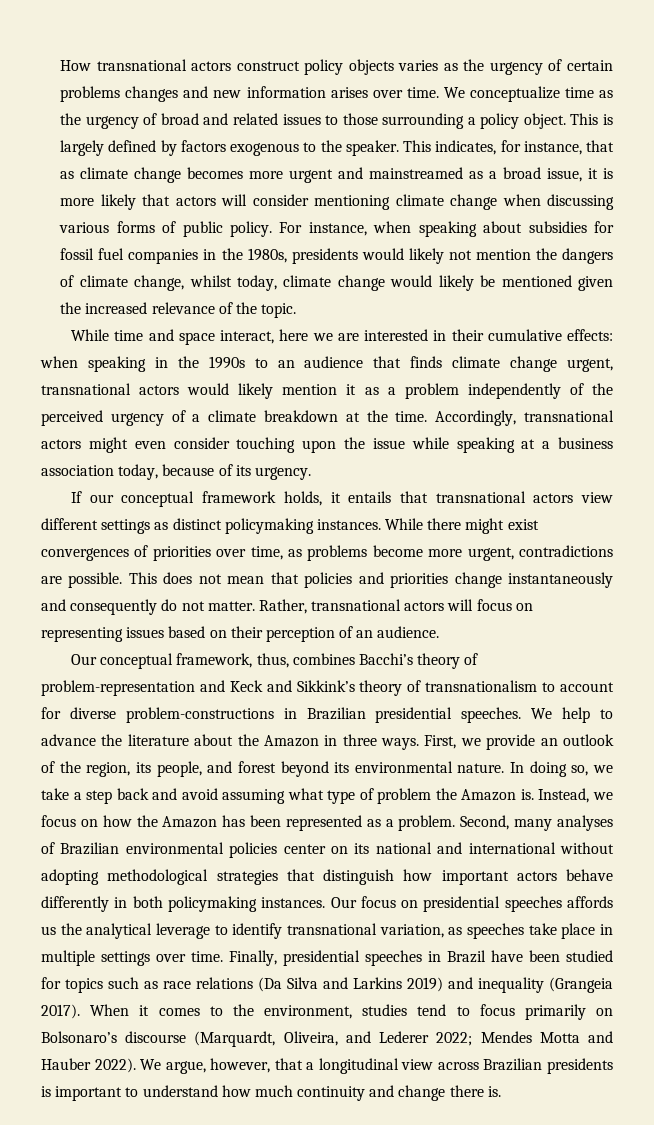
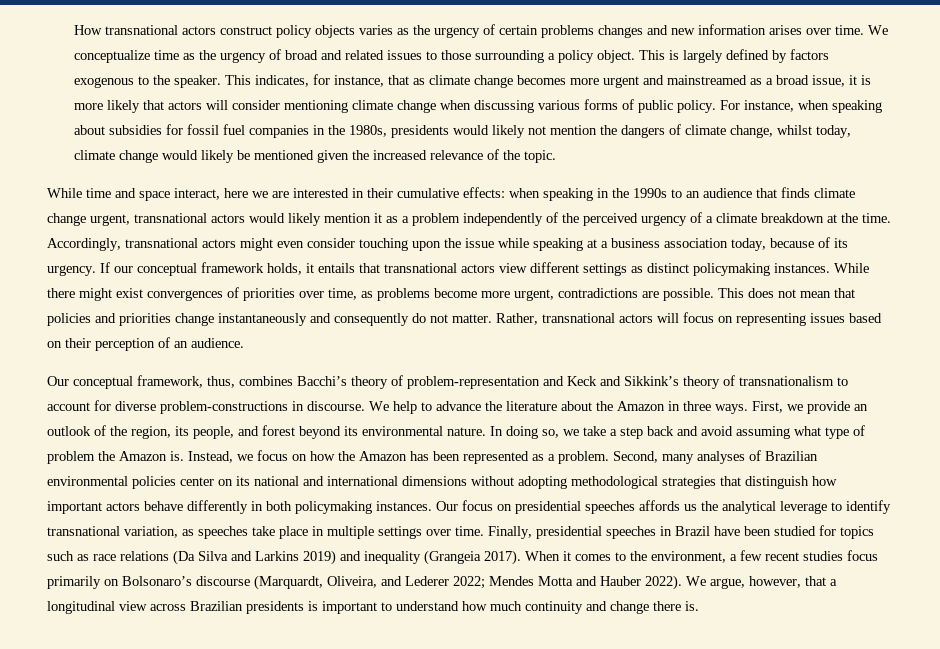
- Accordingly, transnational actors might even consider touching upon the issue while speaking at a business association today, because of its urgency.
- If our conceptual framework holds, it entails that transnational actors view different settings as distinct policymaking instances.
+ Accordingly, transnational actors might even consider touching upon the issue while speaking at a business association today, because of its urgency. If our conceptual framework holds, it entails that transnational actors view different settings as distinct policymaking instances.
- Our conceptual framework, thus, combines Bacchi’s theory of problem-representation and Keck and Sikkink’s theory of transnationalism to account for diverse problem-constructions in Brazilian presidential speeches.
+ Our conceptual framework, thus, combines Bacchi’s theory of problem-representation and Keck and Sikkink’s theory of transnationalism to account for diverse problem-constructions in discourse.
- Second, many analyses of Brazilian environmental policies center on its national and international without adopting methodological strategies that distinguish how important actors behave differently in both policymaking instances.
+ Second, many analyses of Brazilian environmental policies center on its national and international dimensions without adopting methodological strategies that distinguish how important actors behave differently in both policymaking instances.
- When it comes to the environment, studies tend to focus primarily on Bolsonaro’s discourse (Marquardt, Oliveira, and Lederer 2022; Mendes Motta and Hauber 2022).
+ When it comes to the environment, a few recent studies focus primarily on Bolsonaro’s discourse (Marquardt, Oliveira, and Lederer 2022; Mendes Motta and Hauber 2022).

